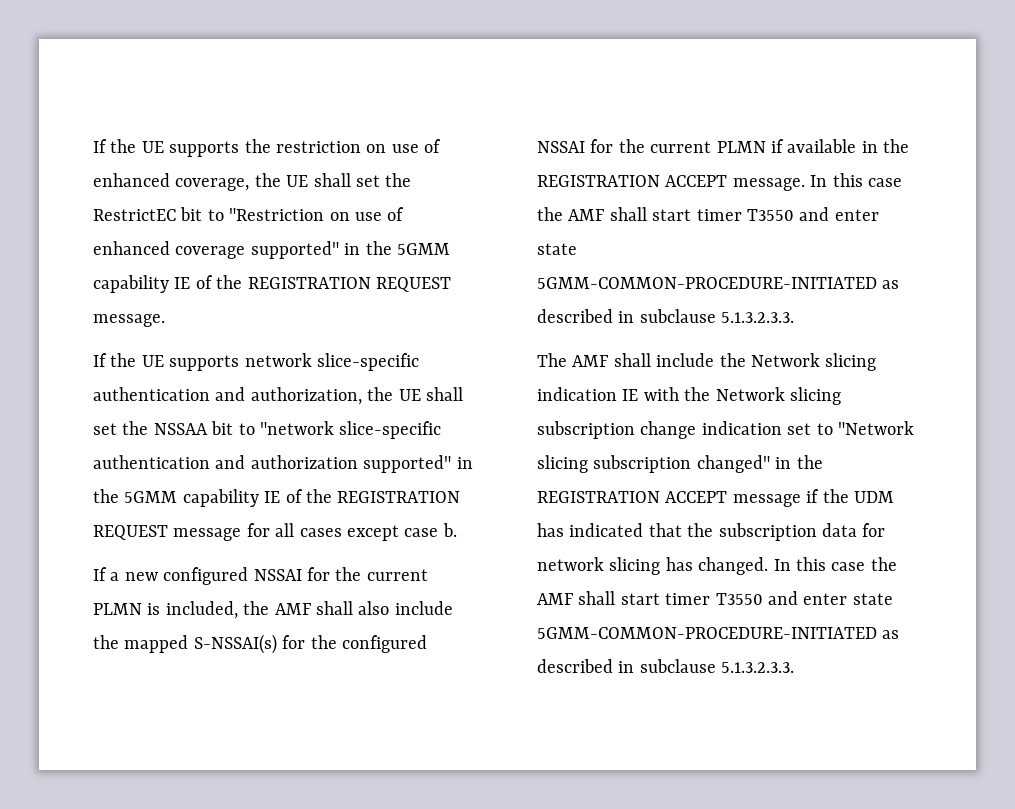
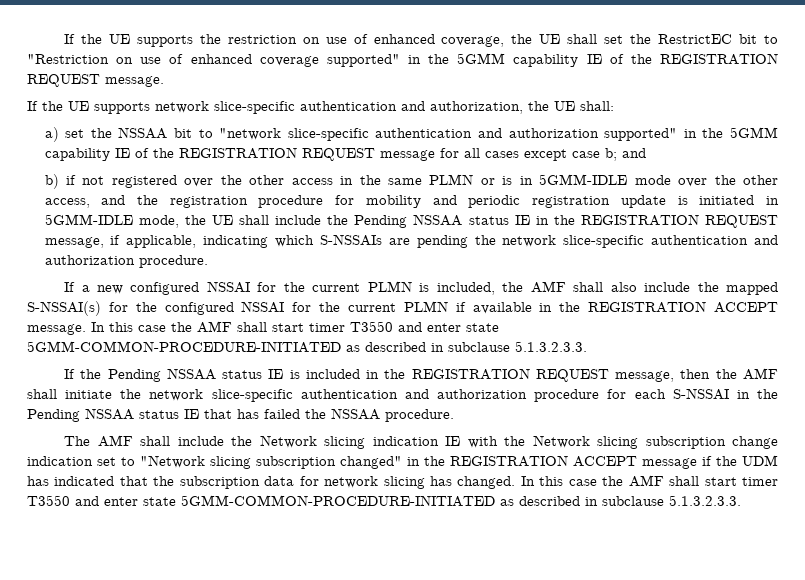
- If the UE supports network slice-specific authentication and authorization, the UE shall set the NSSAA bit to "network slice-specific authentication and authorization supported" in the 5GMM capability IE of the REGISTRATION REQUEST message for all cases except case b.
+ If the UE supports network slice-specific authentication and authorization, the UE shall:
+ a) set the NSSAA bit to "network slice-specific authentication and authorization supported" in the 5GMM capability IE of the REGISTRATION REQUEST message for all cases except case b; and
+ b) if not registered over the other access in the same PLMN or is in 5GMM-IDLE mode over the other access, and the registration procedure for mobility and periodic registration update is initiated in 5GMM-IDLE mode, the UE shall include the Pending NSSAA status IE in the REGISTRATION REQUEST message, if applicable, indicating which S-NSSAIs are pending the network slice-specific authentication and authorization procedure.
+ If the Pending NSSAA status IE is included in the REGISTRATION REQUEST message, then the AMF shall initiate the network slice-specific authentication and authorization procedure for each S-NSSAI in the Pending NSSAA status IE that has failed the NSSAA procedure.

